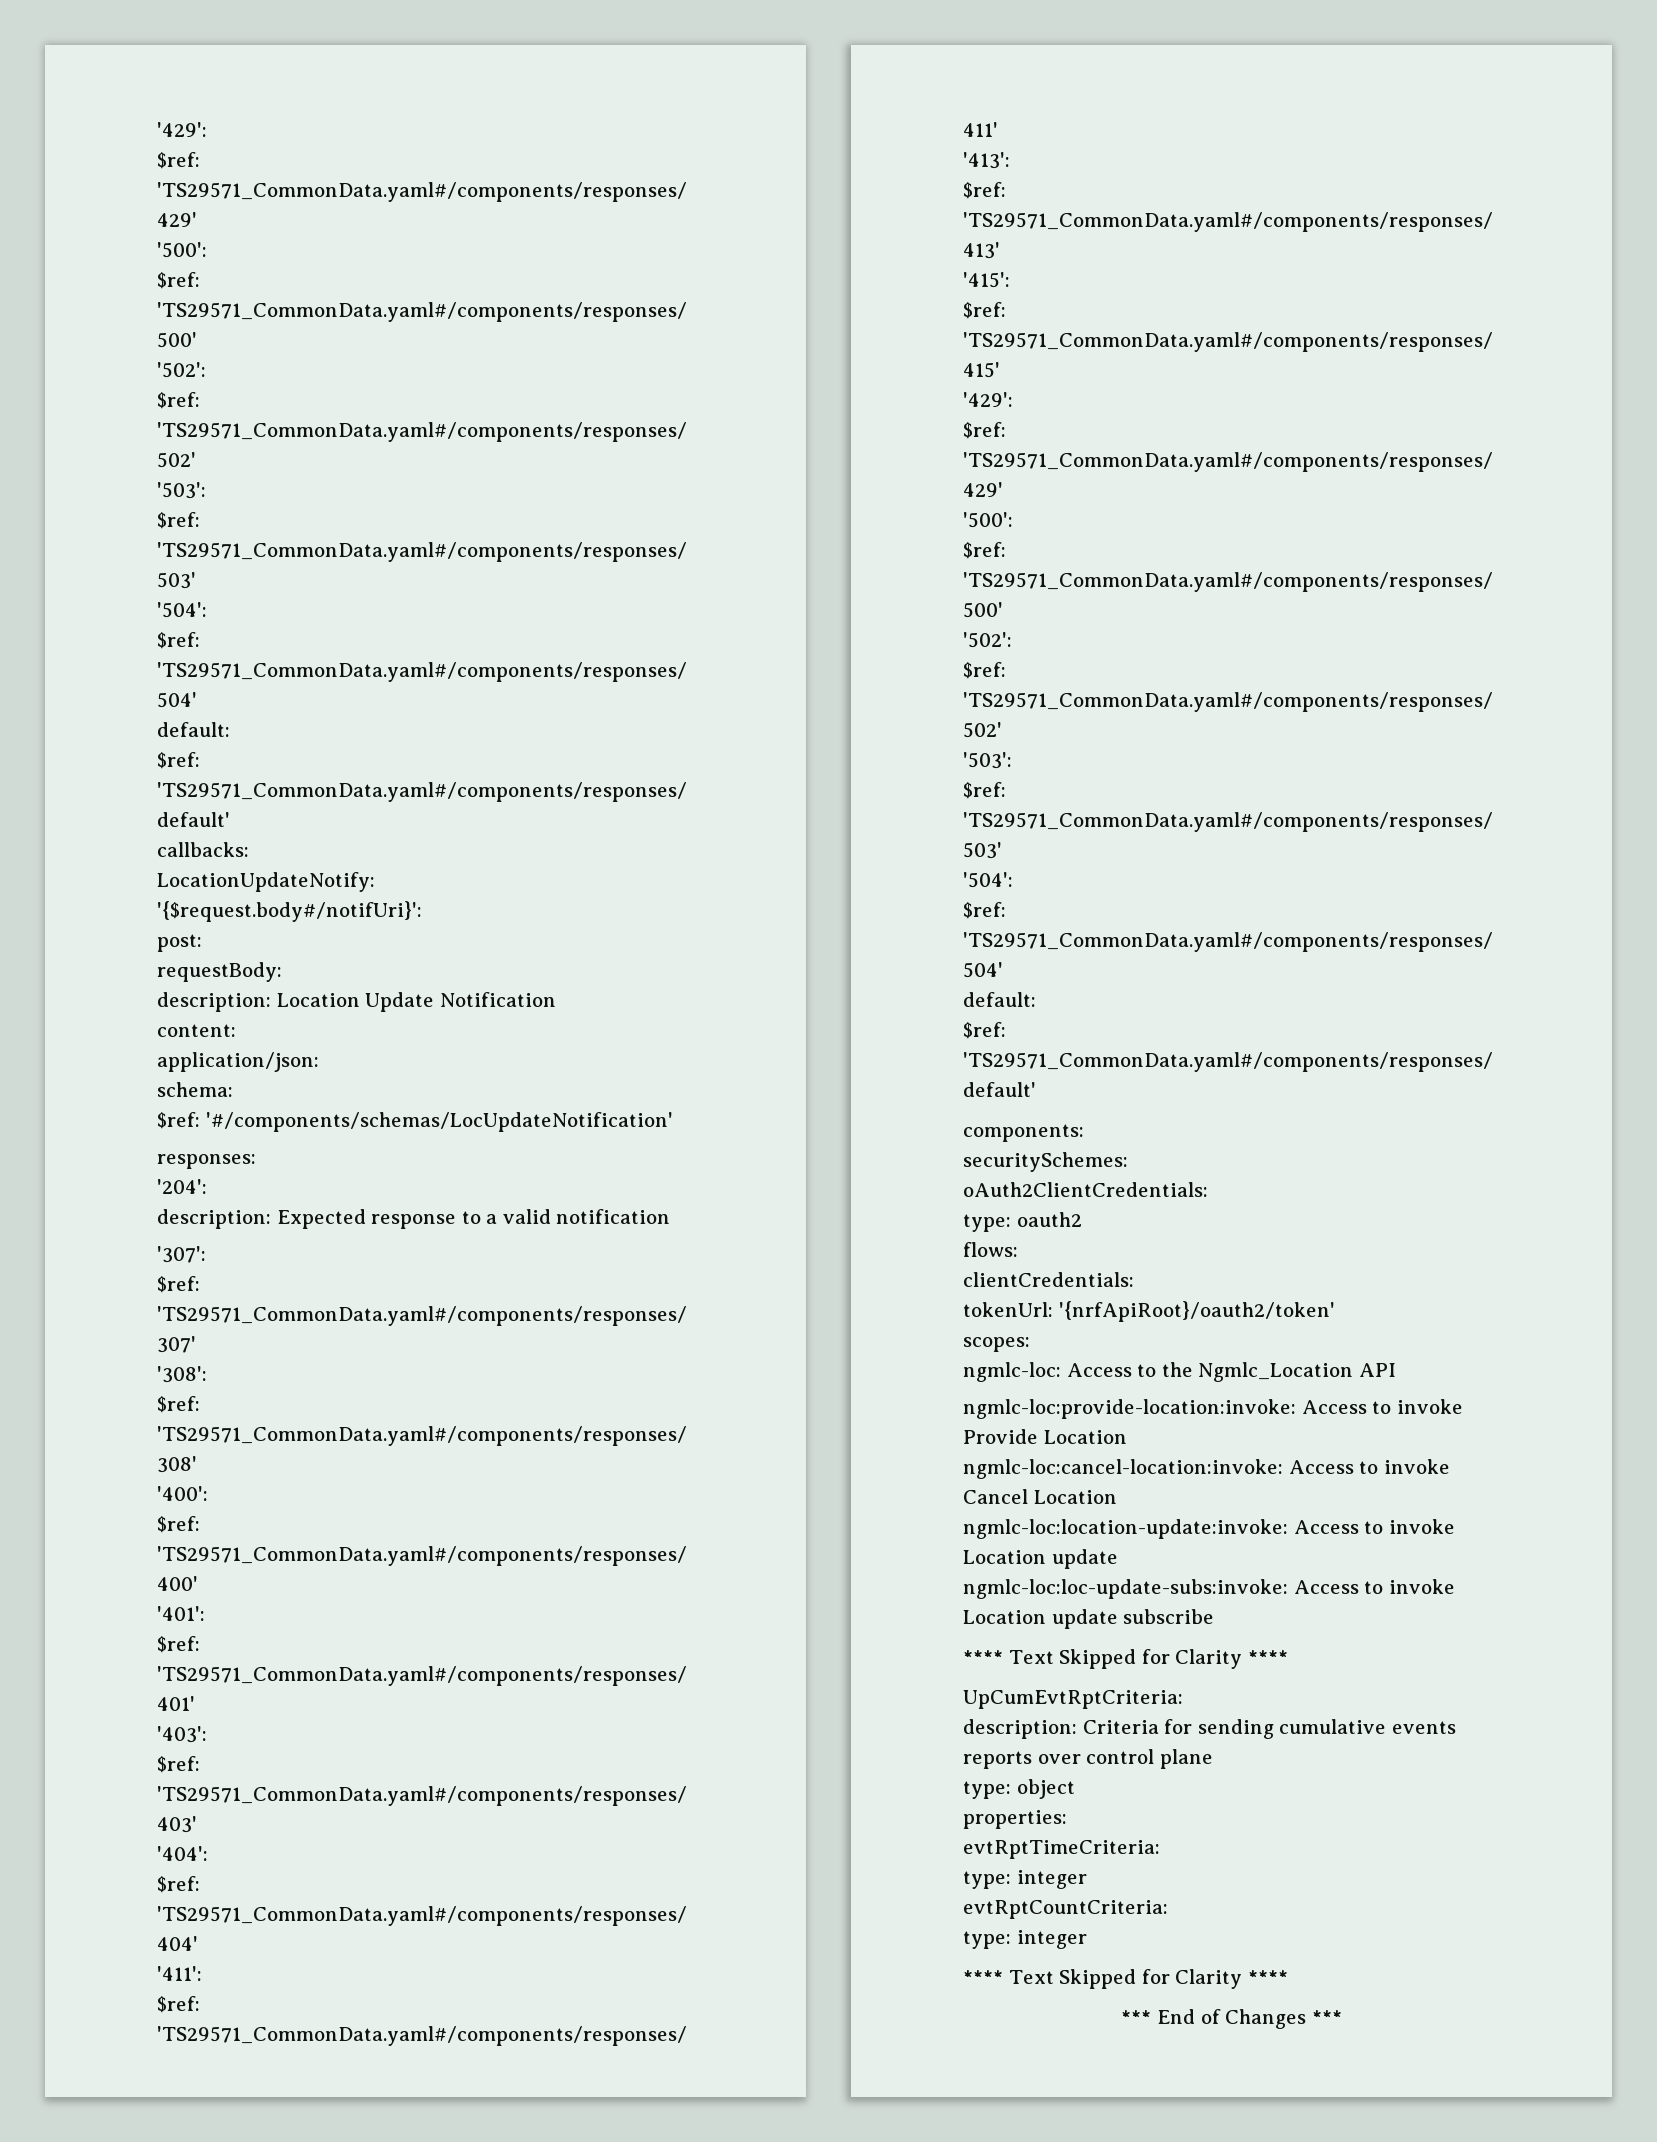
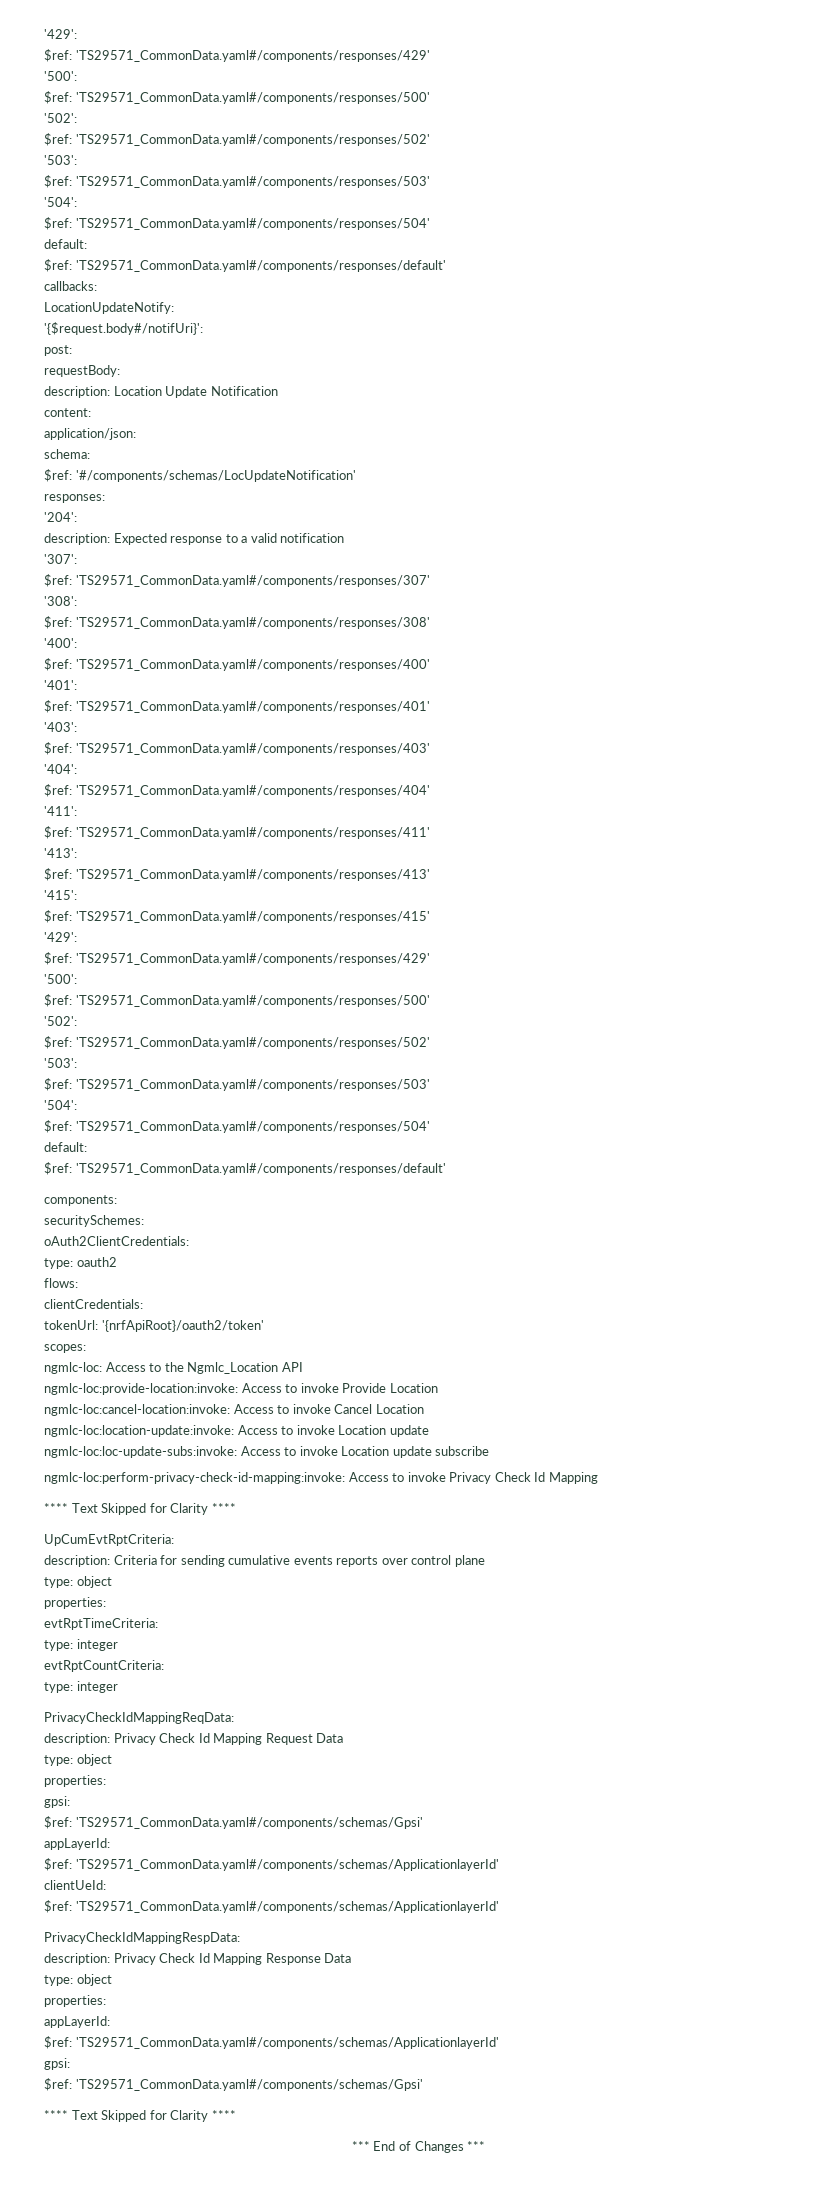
+ ngmlc-loc:perform-privacy-check-id-mapping:invoke: Access to invoke Privacy Check Id Mapping
+ PrivacyCheckIdMappingReqData:
+ description: Privacy Check Id Mapping Request Data
+ type: object
+ properties:
+ gpsi:
+ $ref: 'TS29571_CommonData.yaml#/components/schemas/Gpsi'
+ appLayerId:
+ $ref: 'TS29571_CommonData.yaml#/components/schemas/ApplicationlayerId'
+ clientUeId:
+ $ref: 'TS29571_CommonData.yaml#/components/schemas/ApplicationlayerId'
+ PrivacyCheckIdMappingRespData:
+ description: Privacy Check Id Mapping Response Data
+ type: object
+ properties:
+ appLayerId:
+ $ref: 'TS29571_CommonData.yaml#/components/schemas/ApplicationlayerId'
+ gpsi:
+ $ref: 'TS29571_CommonData.yaml#/components/schemas/Gpsi'

